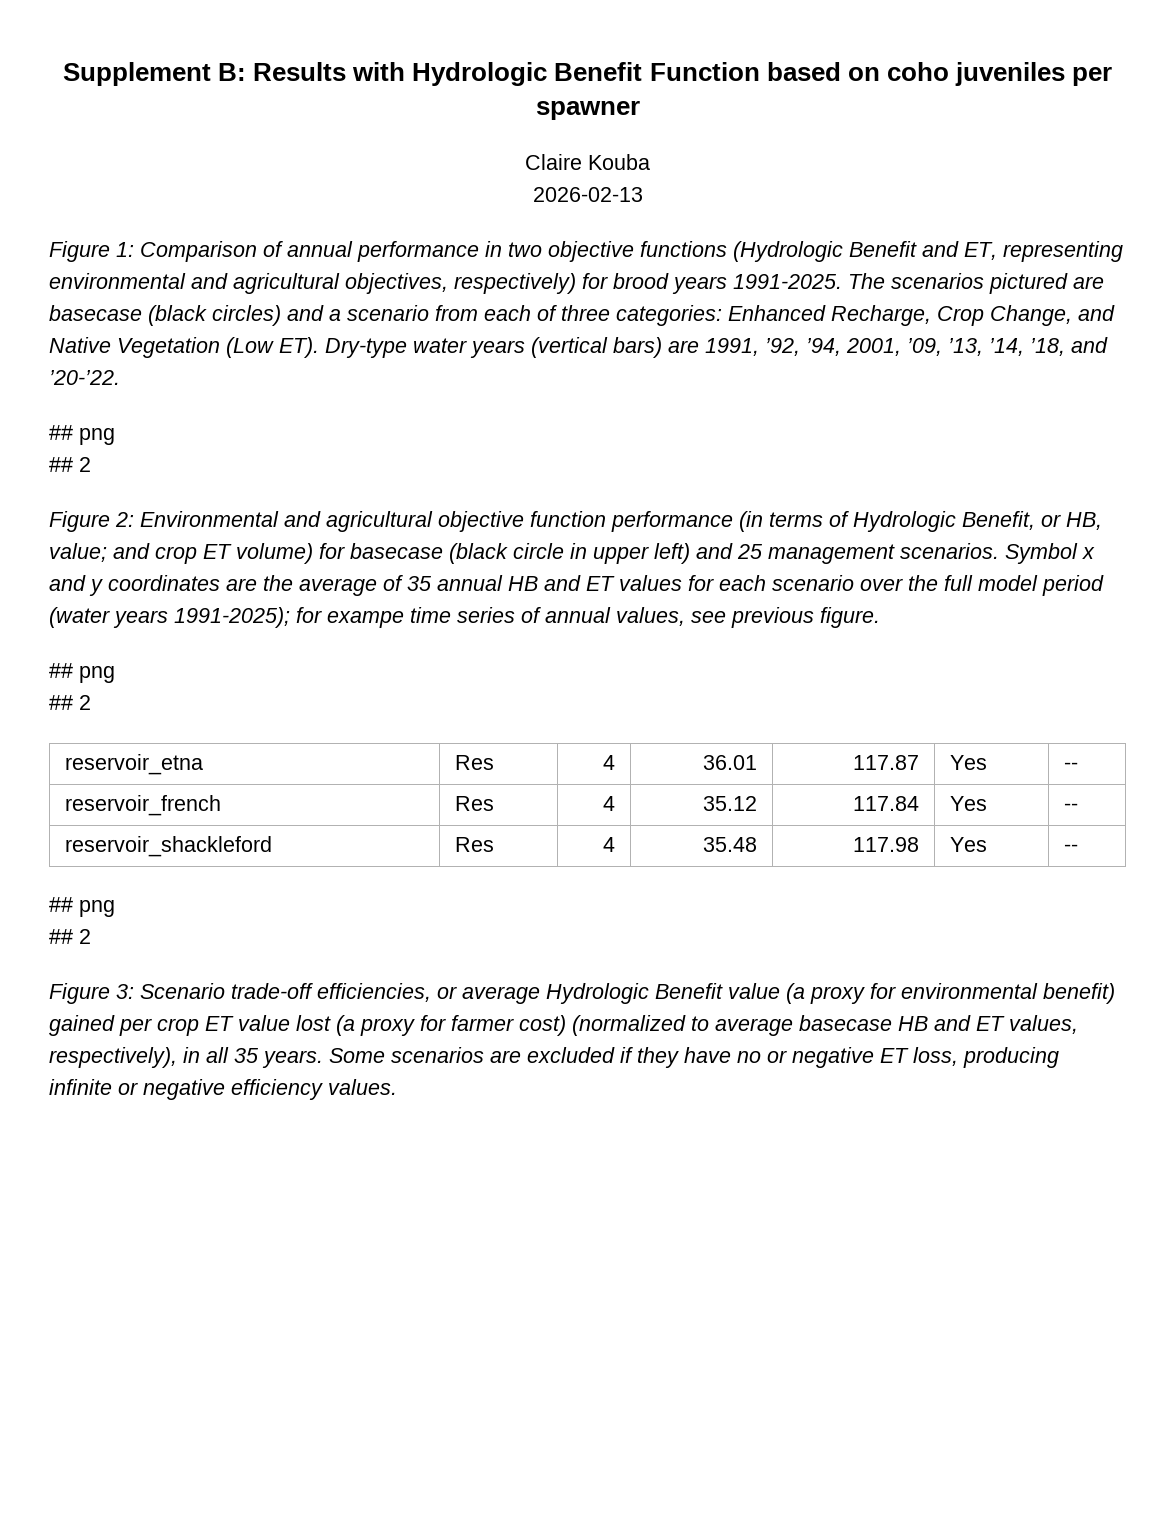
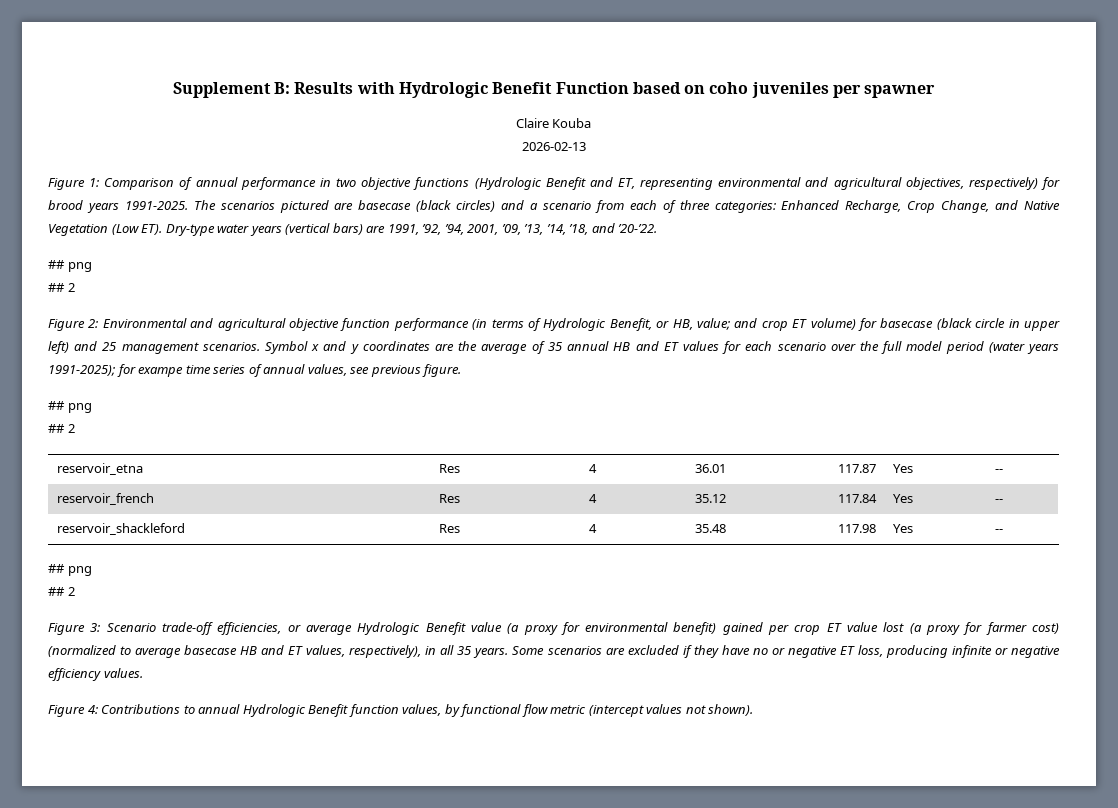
+ Figure 4: Contributions to annual Hydrologic Benefit function values, by functional flow metric (intercept values not shown).

